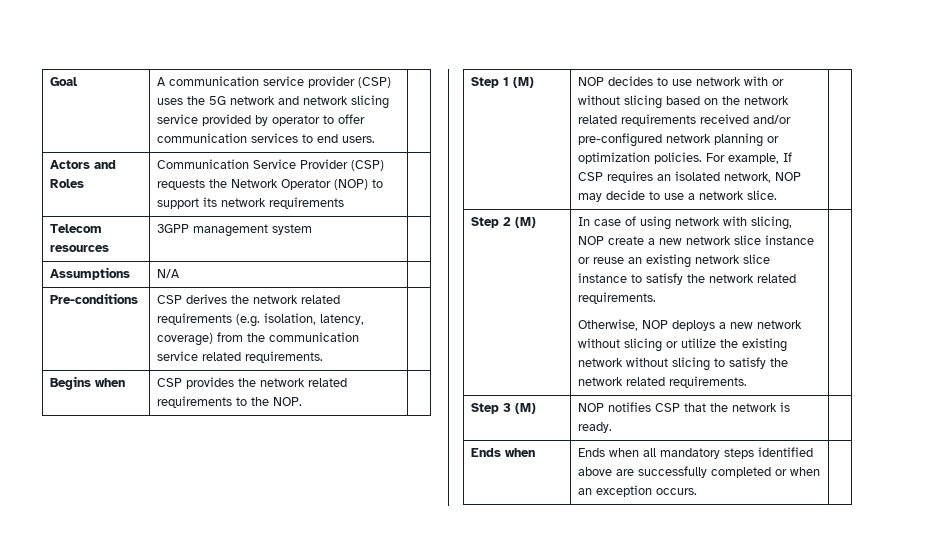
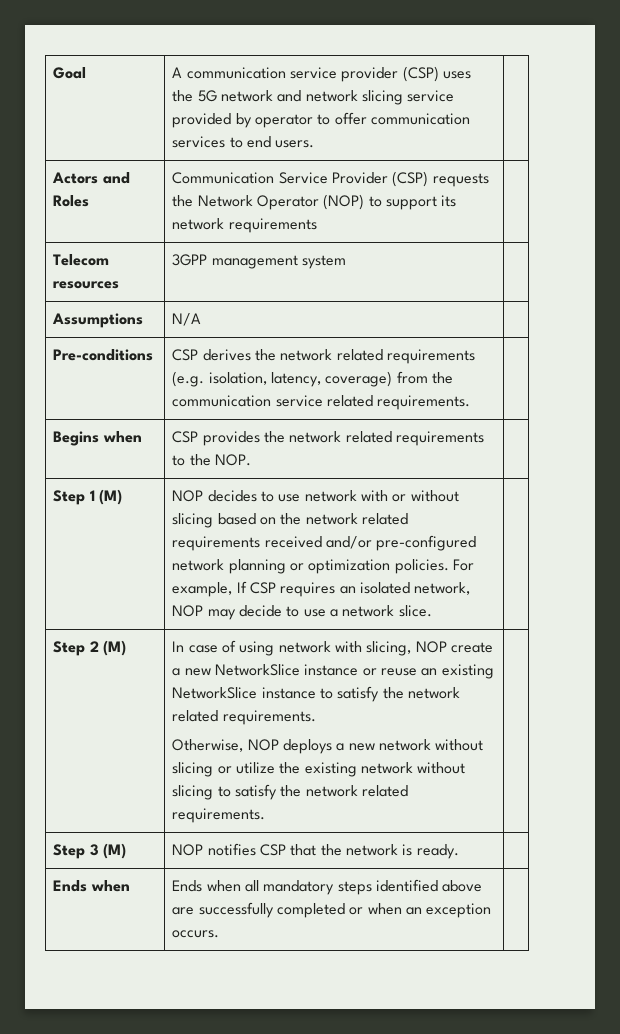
- In case of using network with slicing, NOP create a new network slice instance or reuse an existing network slice instance to satisfy the network related requirements.
+ In case of using network with slicing, NOP create a new NetworkSlice instance or reuse an existing NetworkSlice instance to satisfy the network related requirements.

